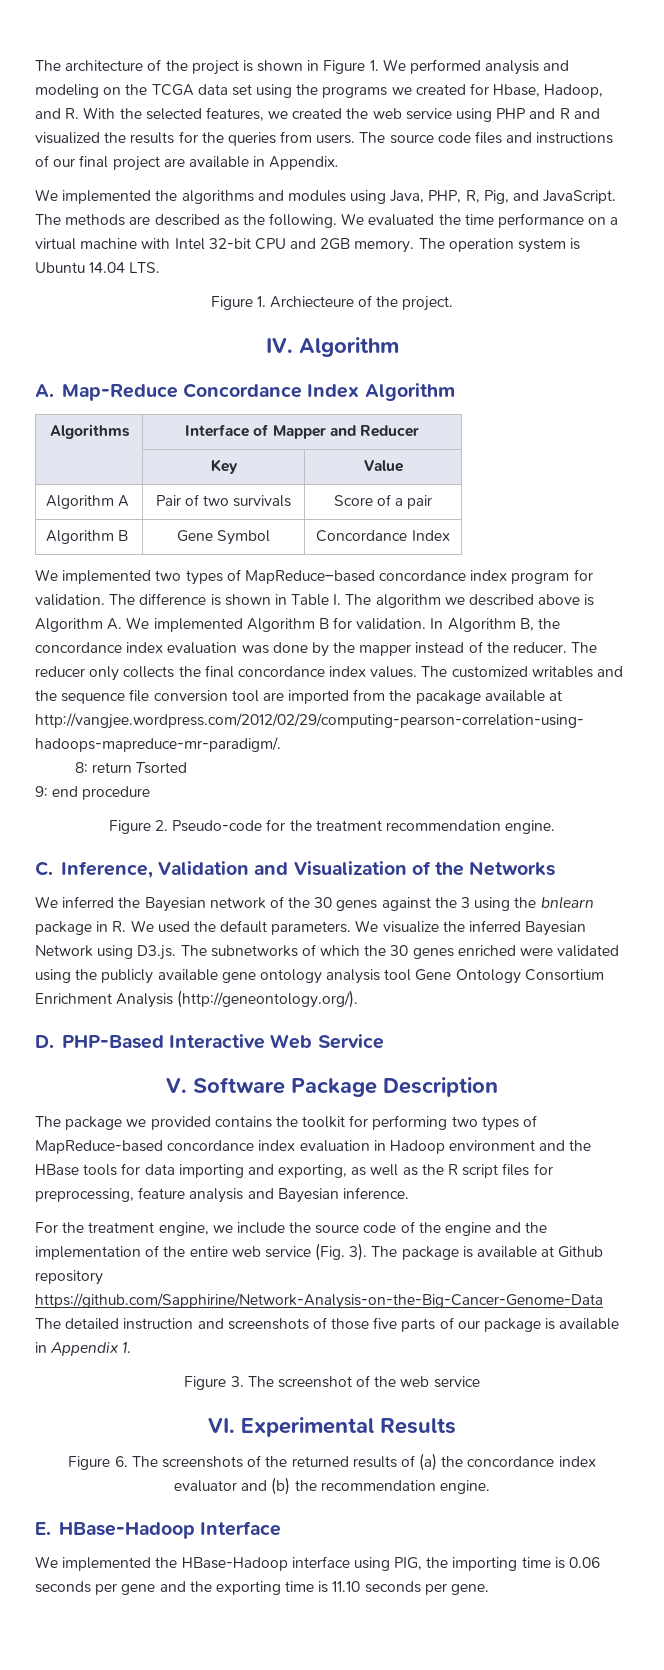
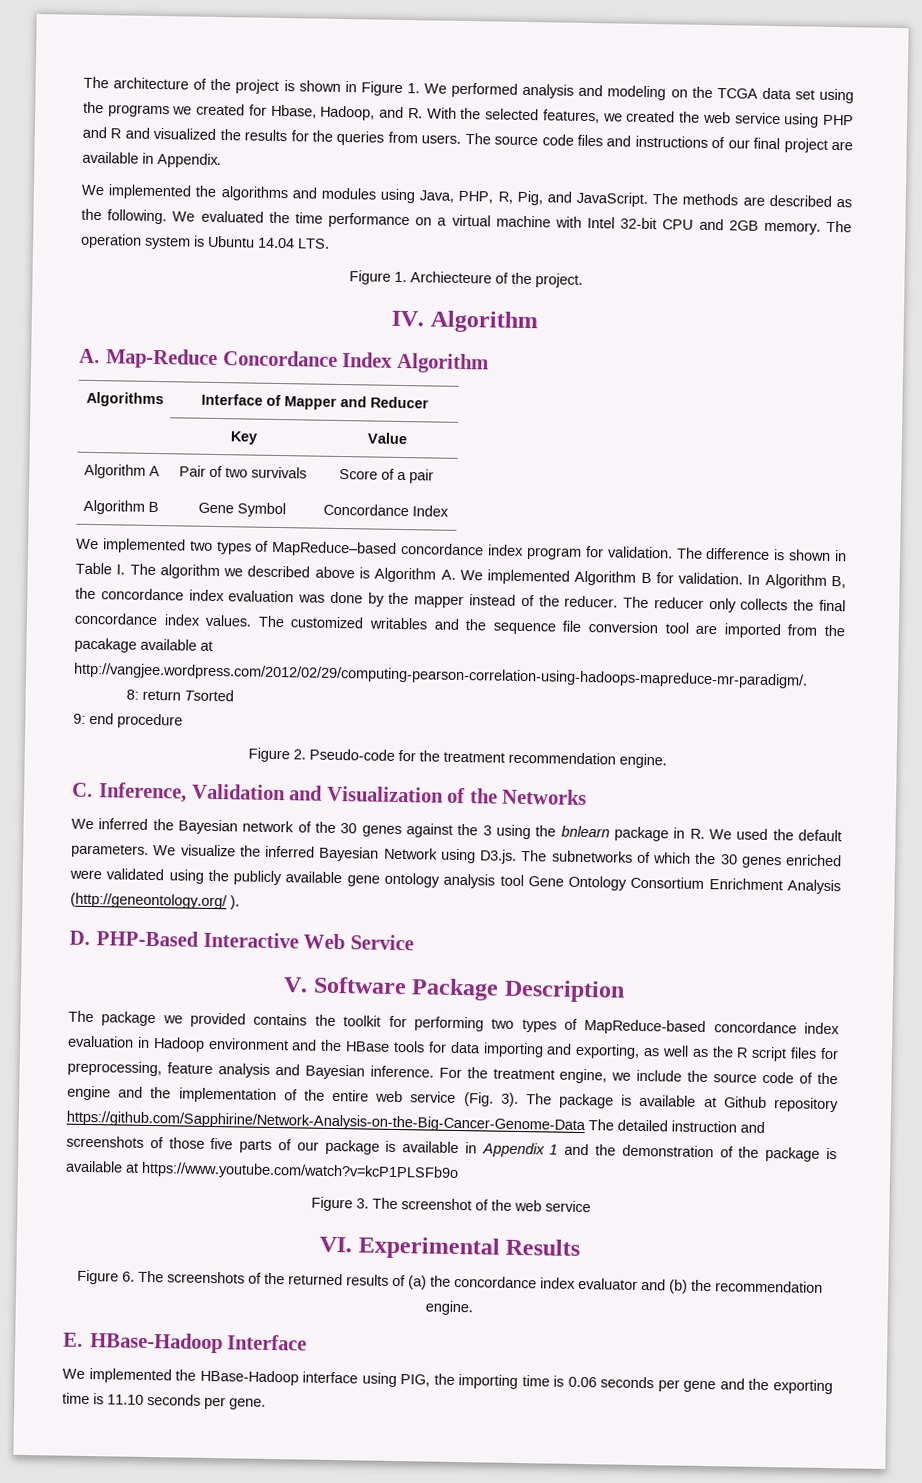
- We visualize the inferred Bayesian Network using D3.js. The subnetworks of which the 30 genes enriched were validated using the publicly available gene ontology analysis tool Gene Ontology Consortium Enrichment Analysis (http://geneontology.org/).
+ We visualize the inferred Bayesian Network using D3.js. The subnetworks of which the 30 genes enriched were validated using the publicly available gene ontology analysis tool Gene Ontology Consortium Enrichment Analysis (http://geneontology.org/ ).
- The package we provided contains the toolkit for performing two types of MapReduce-based concordance index evaluation in Hadoop environment and the HBase tools for data importing and exporting, as well as the R script files for preprocessing, feature analysis and Bayesian inference.
- For the treatment engine, we include the source code of the engine and the implementation of the entire web service (Fig. 3).
+ The package we provided contains the toolkit for performing two types of MapReduce-based concordance index evaluation in Hadoop environment and the HBase tools for data importing and exporting, as well as the R script files for preprocessing, feature analysis and Bayesian inference. For the treatment engine, we include the source code of the engine and the implementation of the entire web service (Fig. 3).
- The package is available at Github repository https://github.com/Sapphirine/Network-Analysis-on-the-Big-Cancer-Genome-Data The detailed instruction and screenshots of those five parts of our package is available in Appendix 1.
+ The package is available at Github repository https://github.com/Sapphirine/Network-Analysis-on-the-Big-Cancer-Genome-Data The detailed instruction and screenshots of those five parts of our package is available in Appendix 1 and the demonstration of the package is available at https://www.youtube.com/watch?v=kcP1PLSFb9o

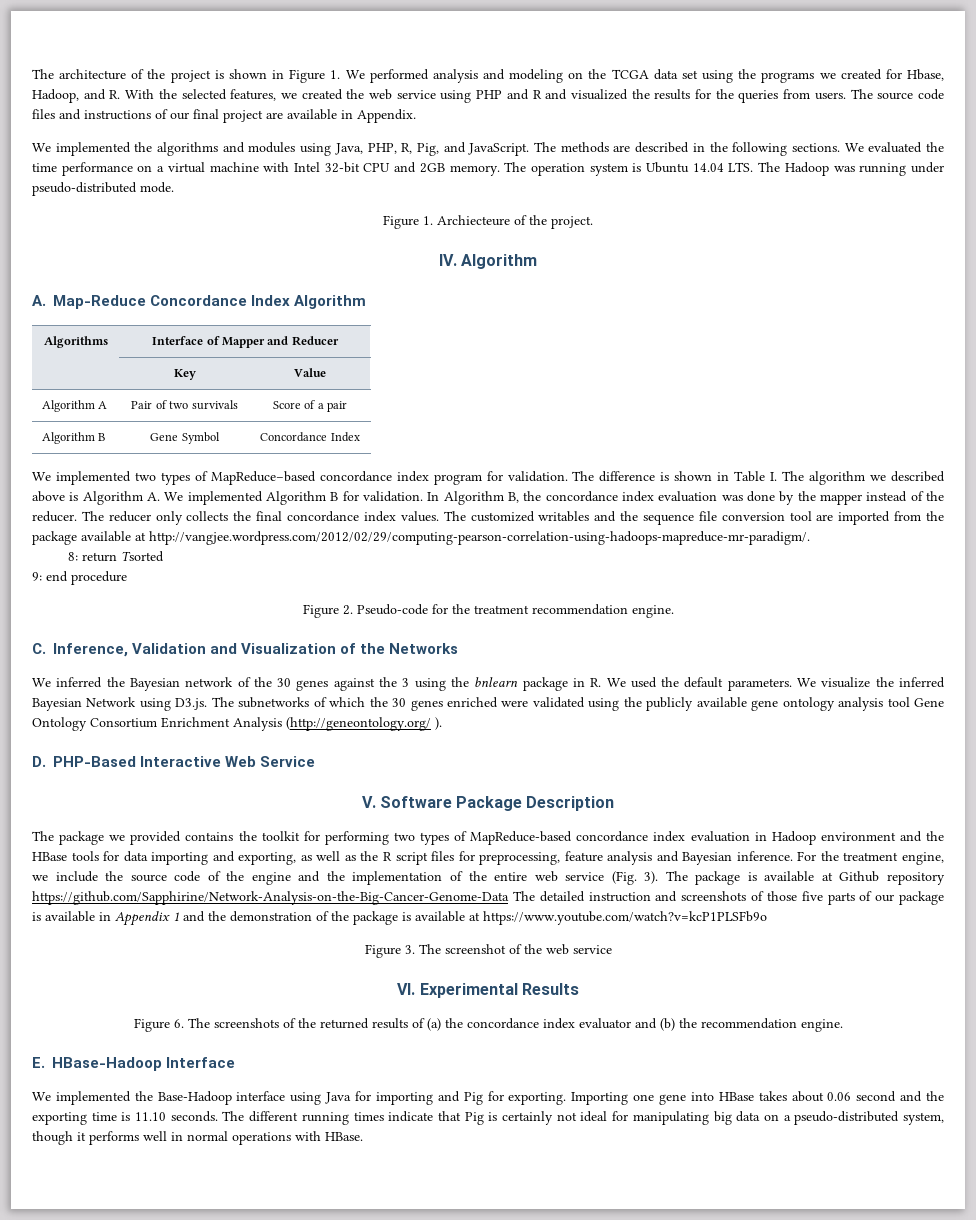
- The methods are described as the following.
+ The methods are described in the following sections.
- The operation system is Ubuntu 14.04 LTS.
+ The operation system is Ubuntu 14.04 LTS. The Hadoop was running under pseudo-distributed mode.
- The customized writables and the sequence file conversion tool are imported from the pacakage available at http://vangjee.wordpress.com/2012/02/29/computing-pearson-correlation-using-hadoops-mapreduce-mr-paradigm/.
+ The customized writables and the sequence file conversion tool are imported from the package available at http://vangjee.wordpress.com/2012/02/29/computing-pearson-correlation-using-hadoops-mapreduce-mr-paradigm/.
- We implemented the HBase-Hadoop interface using PIG, the importing time is 0.06 seconds per gene and the exporting time is 11.10 seconds per gene.
+ We implemented the Base-Hadoop interface using Java for importing and Pig for exporting. Importing one gene into HBase takes about 0.06 second and the exporting time is 11.10 seconds. The different running times indicate that Pig is certainly not ideal for manipulating big data on a pseudo-distributed system, though it performs well in normal operations with HBase.

